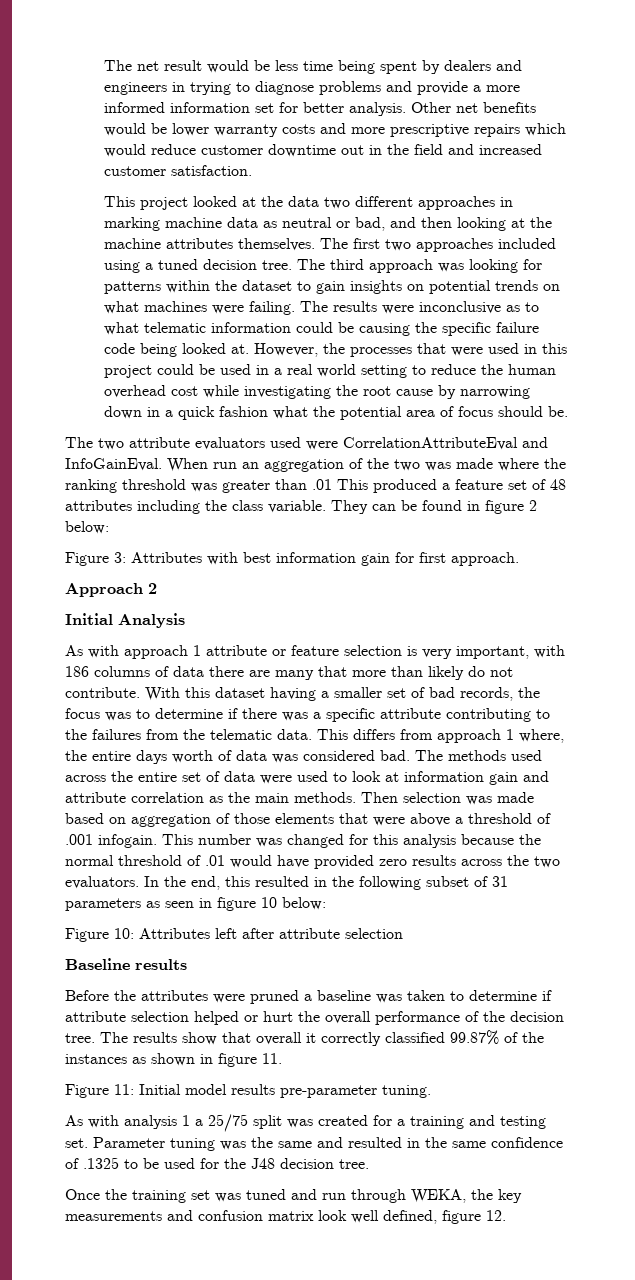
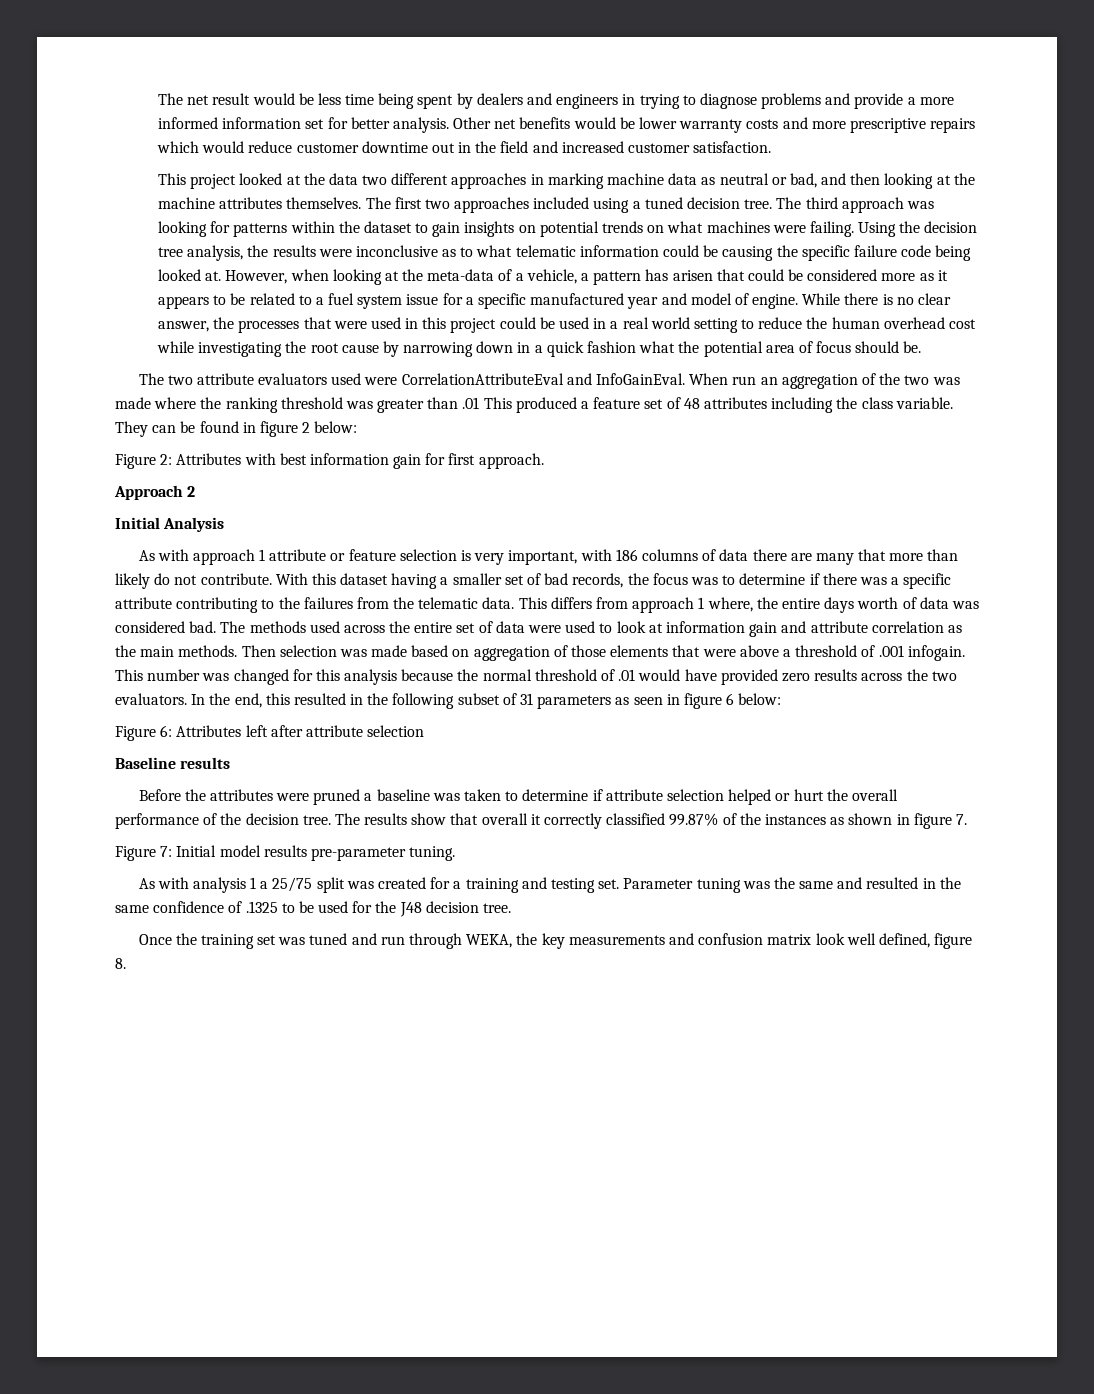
- The results were inconclusive as to what telematic information could be causing the specific failure code being looked at.
+ Using the decision tree analysis, the results were inconclusive as to what telematic information could be causing the specific failure code being looked at.
- However, the processes that were used in this project could be used in a real world setting to reduce the human overhead cost while investigating the root cause by narrowing down in a quick fashion what the potential area of focus should be.
+ However, when looking at the meta-data of a vehicle, a pattern has arisen that could be considered more as it appears to be related to a fuel system issue for a specific manufactured year and model of engine. While there is no clear answer, the processes that were used in this project could be used in a real world setting to reduce the human overhead cost while investigating the root cause by narrowing down in a quick fashion what the potential area of focus should be.
- Figure 3: Attributes with best information gain for first approach.
+ Figure 2: Attributes with best information gain for first approach.
- In the end, this resulted in the following subset of 31 parameters as seen in figure 10 below:
- Figure 10: Attributes left after attribute selection
+ In the end, this resulted in the following subset of 31 parameters as seen in figure 6 below:
+ Figure 6: Attributes left after attribute selection
- The results show that overall it correctly classified 99.87% of the instances as shown in figure 11.
- Figure 11: Initial model results pre-parameter tuning.
+ The results show that overall it correctly classified 99.87% of the instances as shown in figure 7.
+ Figure 7: Initial model results pre-parameter tuning.
- Once the training set was tuned and run through WEKA, the key measurements and confusion matrix look well defined, figure 12.
+ Once the training set was tuned and run through WEKA, the key measurements and confusion matrix look well defined, figure 8.

